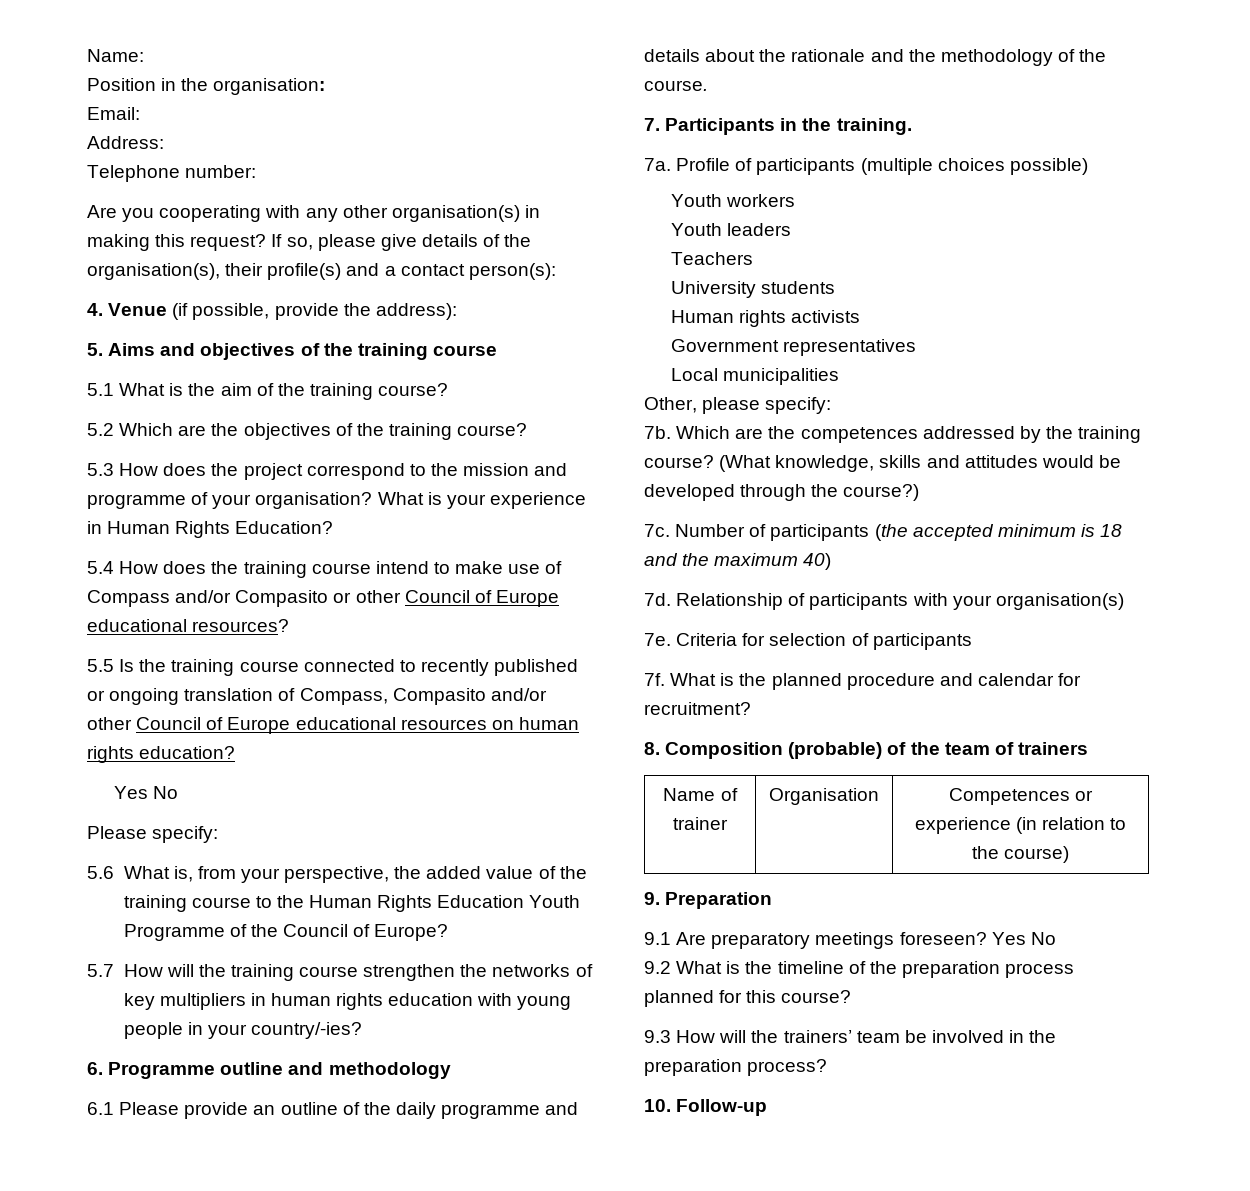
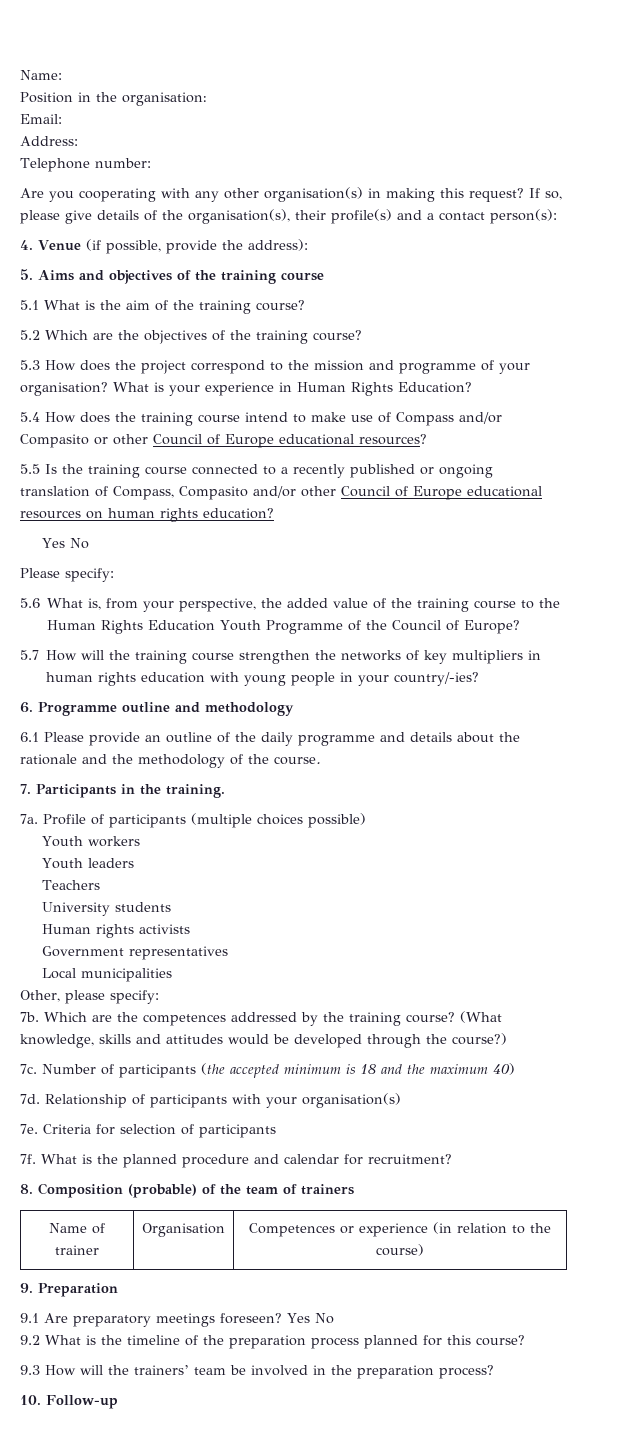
- 5.5 Is the training course connected to recently published or ongoing translation of Compass, Compasito and/or other Council of Europe educational resources on human rights education?
+ 5.5 Is the training course connected to a recently published or ongoing translation of Compass, Compasito and/or other Council of Europe educational resources on human rights education?

